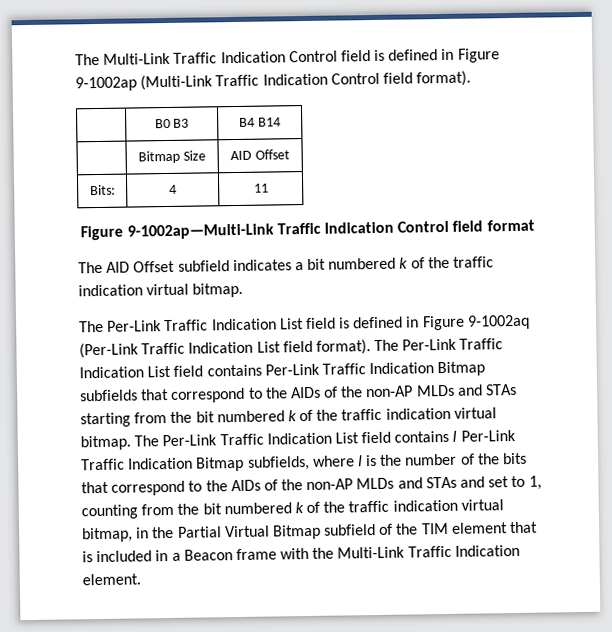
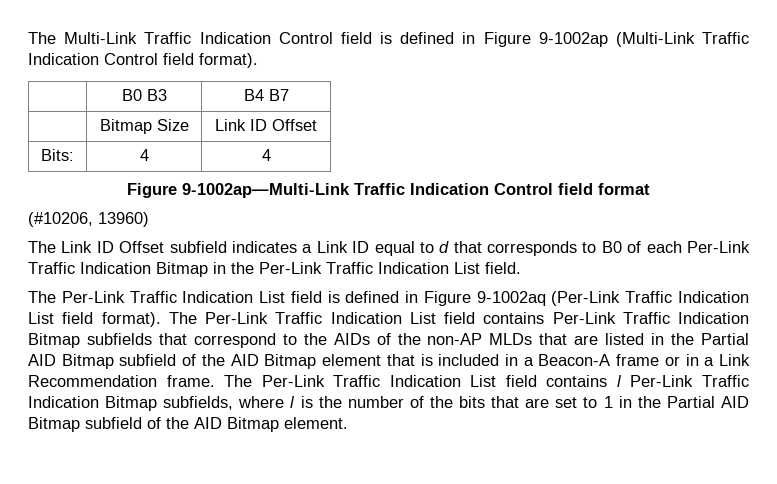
- | B0 B3 | B4 B14
+ | B0 B3 | B4 B7
- | Bitmap Size | AID Offset
+ | Bitmap Size | Link ID Offset
- Bits: | 4 | 11
+ Bits: | 4 | 4
- The AID Offset subfield indicates a bit numbered k of the traffic indication virtual bitmap.
+ (#10206, 13960)
+ The Link ID Offset subfield indicates a Link ID equal to d that corresponds to B0 of each Per-Link Traffic Indication Bitmap in the Per-Link Traffic Indication List field.
- The Per-Link Traffic Indication List field contains Per-Link Traffic Indication Bitmap subfields that correspond to the AIDs of the non-AP MLDs and STAs starting from the bit numbered k of the traffic indication virtual bitmap.
+ The Per-Link Traffic Indication List field contains Per-Link Traffic Indication Bitmap subfields that correspond to the AIDs of the non-AP MLDs that are listed in the Partial AID Bitmap subfield of the AID Bitmap element that is included in a Beacon-A frame or in a Link Recommendation frame.
- The Per-Link Traffic Indication List field contains l Per-Link Traffic Indication Bitmap subfields, where l is the number of the bits that correspond to the AIDs of the non-AP MLDs and STAs and set to 1, counting from the bit numbered k of the traffic indication virtual bitmap, in the Partial Virtual Bitmap subfield of the TIM element that is included in a Beacon frame with the Multi-Link Traffic Indication element.
+ The Per-Link Traffic Indication List field contains l Per-Link Traffic Indication Bitmap subfields, where l is the number of the bits that are set to 1 in the Partial AID Bitmap subfield of the AID Bitmap element.

